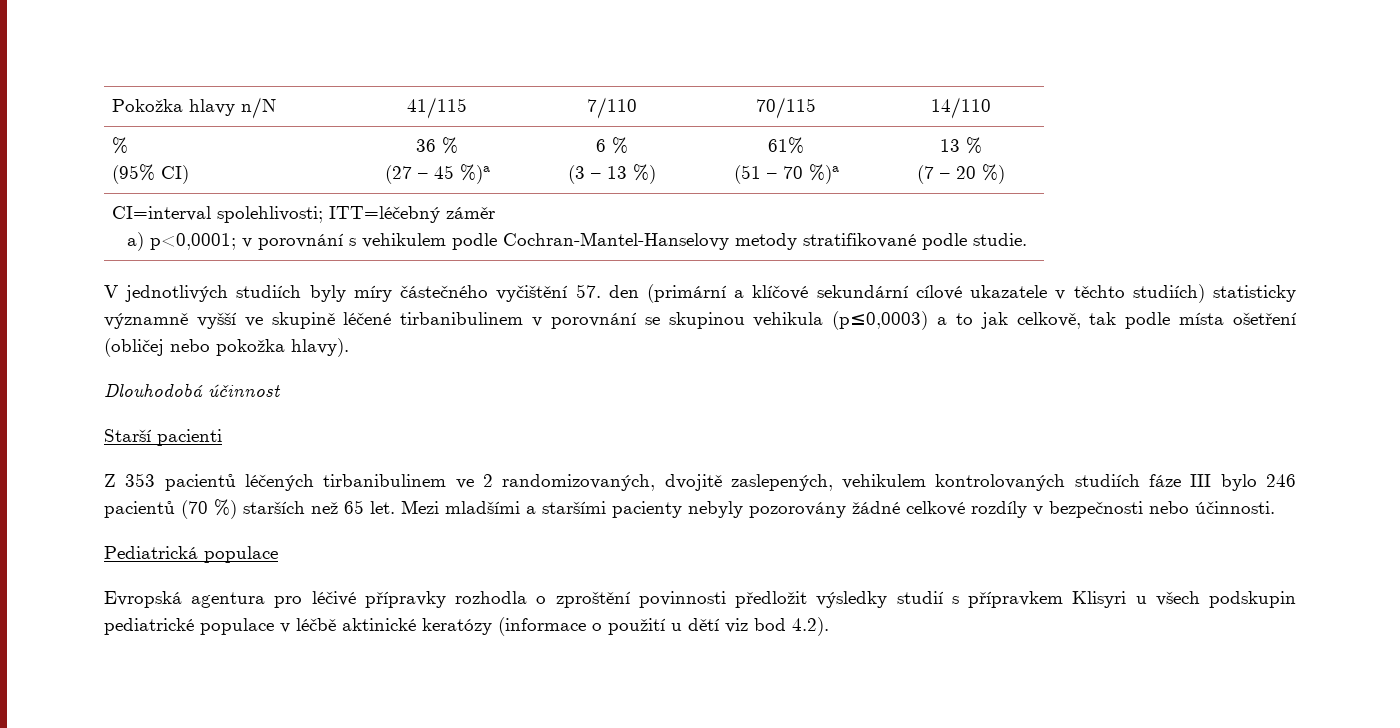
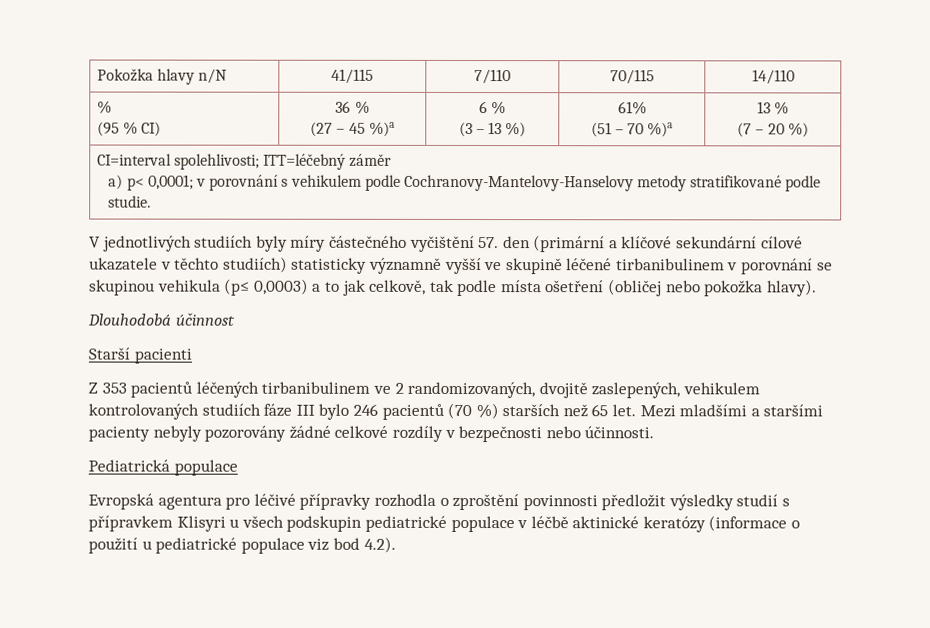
  Pokožka hlavy n/N | 41/115 | 7/110 | 70/115 | 14/110
  %
- (95% CI) | 36 %
+ (95 % CI) | 36 %
  CI=interval spolehlivosti; ITT=léčebný záměr
- a) p<0,0001; v porovnání s vehikulem podle Cochran-Mantel-Hanselovy metody stratifikované podle studie.
+ a) p< 0,0001; v porovnání s vehikulem podle Cochranovy-Mantelovy-Hanselovy metody stratifikované podle studie.
- V jednotlivých studiích byly míry částečného vyčištění 57. den (primární a klíčové sekundární cílové ukazatele v těchto studiích) statisticky významně vyšší ve skupině léčené tirbanibulinem v porovnání se skupinou vehikula (p≤0,0003) a to jak celkově, tak podle místa ošetření (obličej nebo pokožka hlavy).
+ V jednotlivých studiích byly míry částečného vyčištění 57. den (primární a klíčové sekundární cílové ukazatele v těchto studiích) statisticky významně vyšší ve skupině léčené tirbanibulinem v porovnání se skupinou vehikula (p≤ 0,0003) a to jak celkově, tak podle místa ošetření (obličej nebo pokožka hlavy).
- Evropská agentura pro léčivé přípravky rozhodla o zproštění povinnosti předložit výsledky studií s přípravkem Klisyri u všech podskupin pediatrické populace v léčbě aktinické keratózy (informace o použití u dětí viz bod 4.2).
+ Evropská agentura pro léčivé přípravky rozhodla o zproštění povinnosti předložit výsledky studií s přípravkem Klisyri u všech podskupin pediatrické populace v léčbě aktinické keratózy (informace o použití u pediatrické populace viz bod 4.2).

